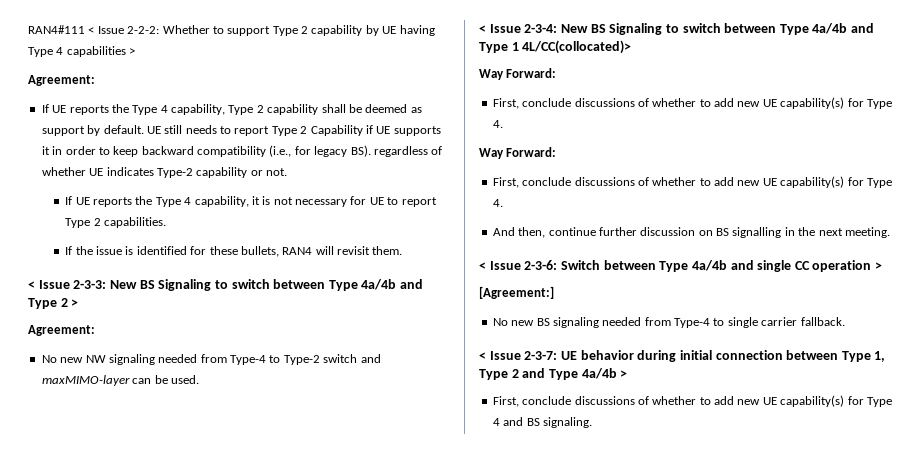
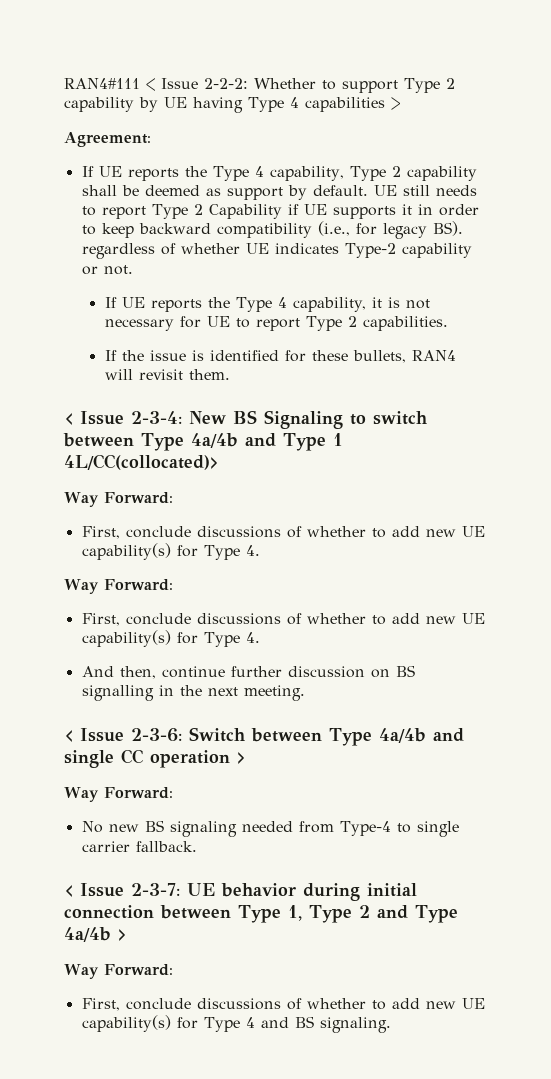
- < Issue 2-3-3: New BS Signaling to switch between Type 4a/4b and Type 2 >
- Agreement:
- No new NW signaling needed from Type-4 to Type-2 switch and maxMIMO-layer can be used.
  < Issue 2-3-6: Switch between Type 4a/4b and single CC operation >
- [Agreement:]
+ Way Forward:
  < Issue 2-3-7: UE behavior during initial connection between Type 1, Type 2 and Type 4a/4b >
+ Way Forward:

